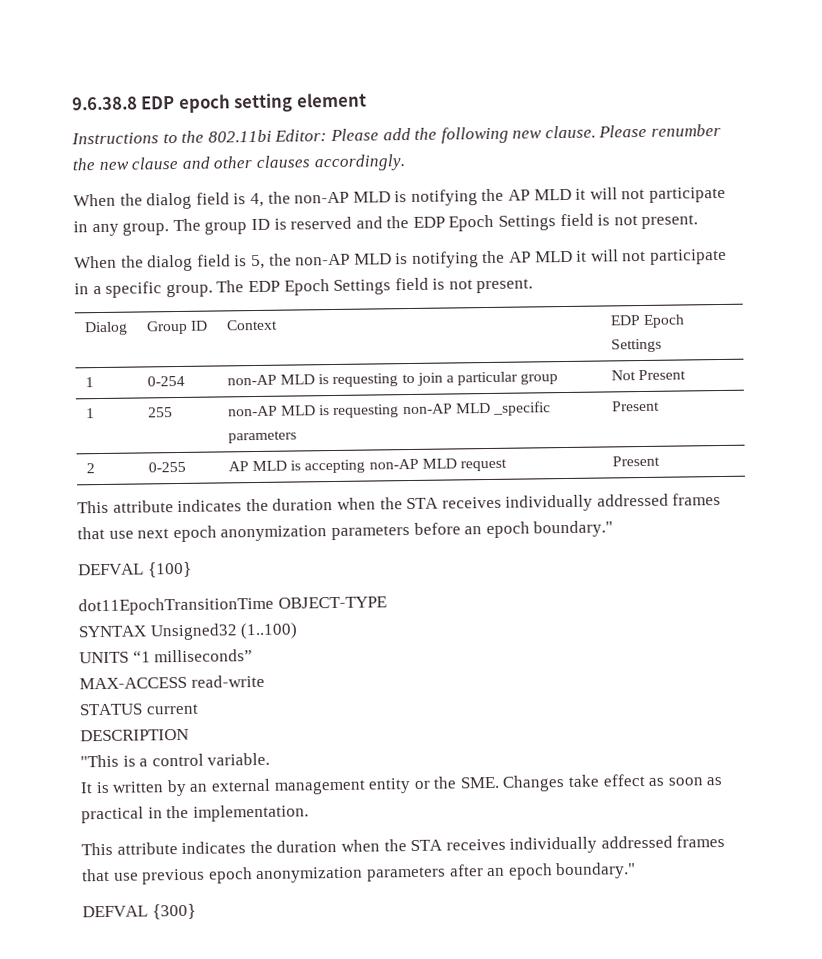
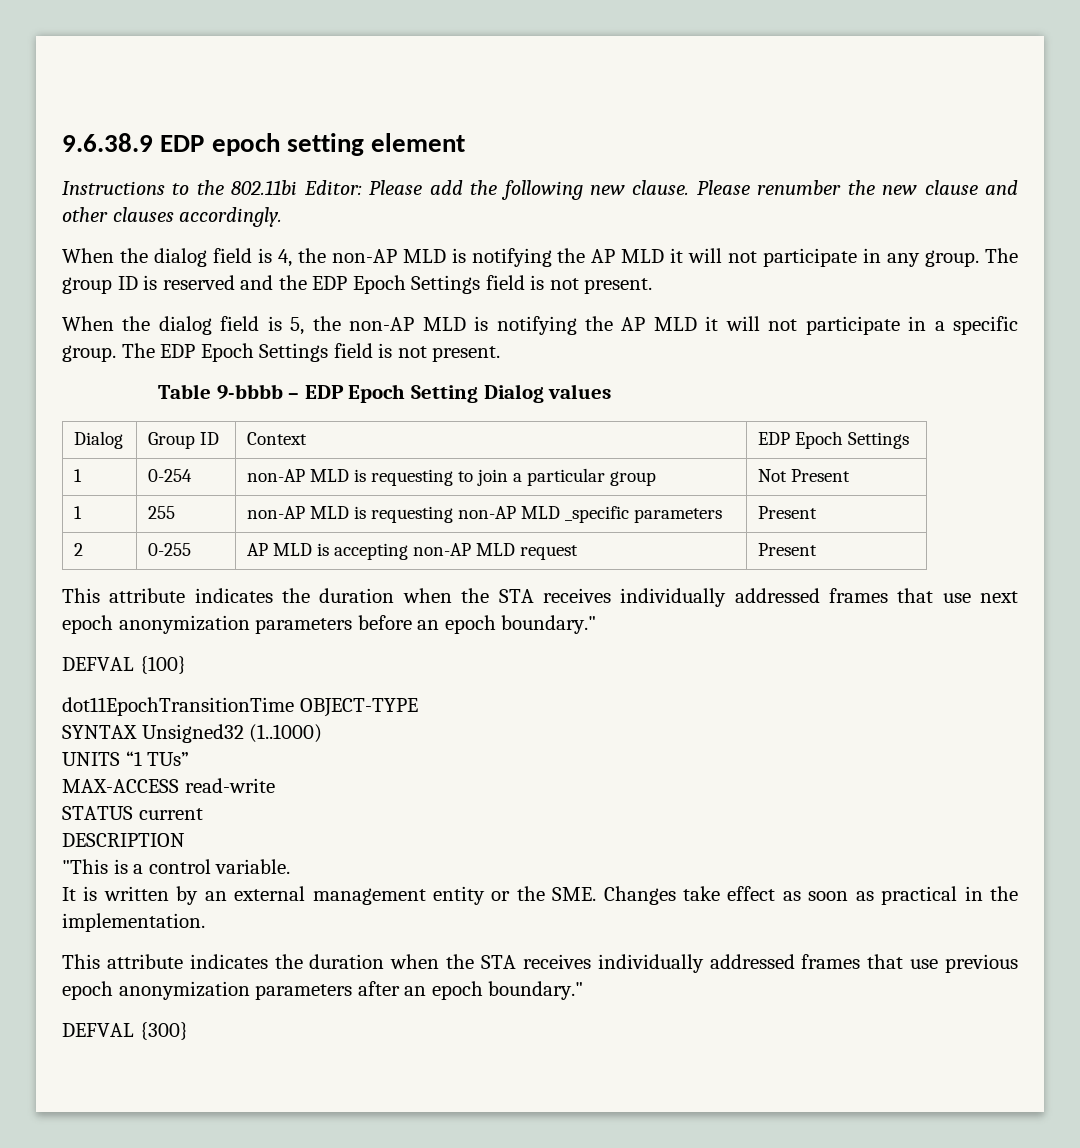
- 9.6.38.8 EDP epoch setting element
+ 9.6.38.9 EDP epoch setting element
+ Table 9-bbbb – EDP Epoch Setting Dialog values
- SYNTAX Unsigned32 (1..100)
+ SYNTAX Unsigned32 (1..1000)
- UNITS “1 milliseconds”
+ UNITS “1 TUs”

